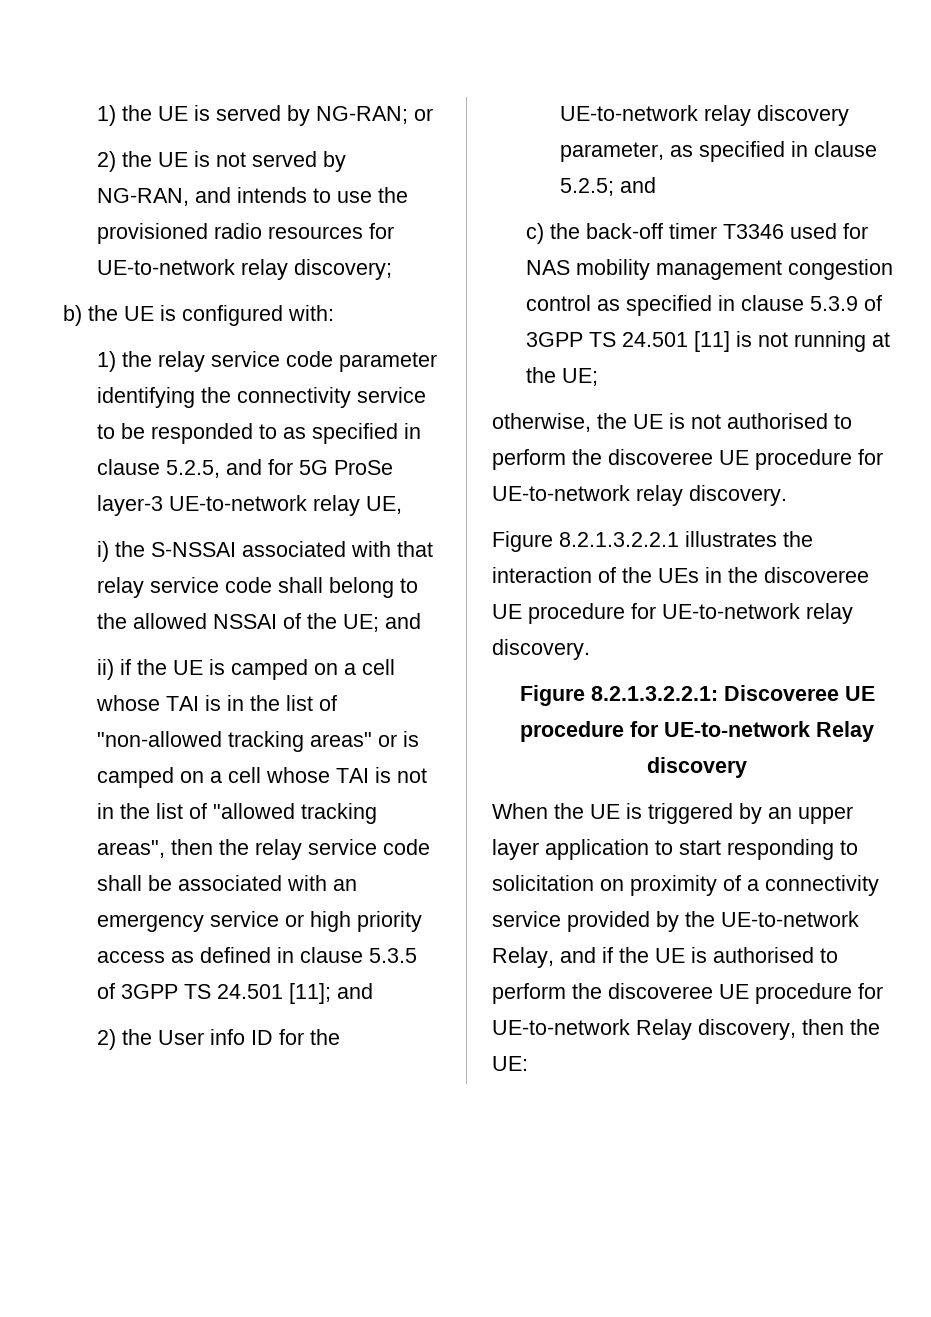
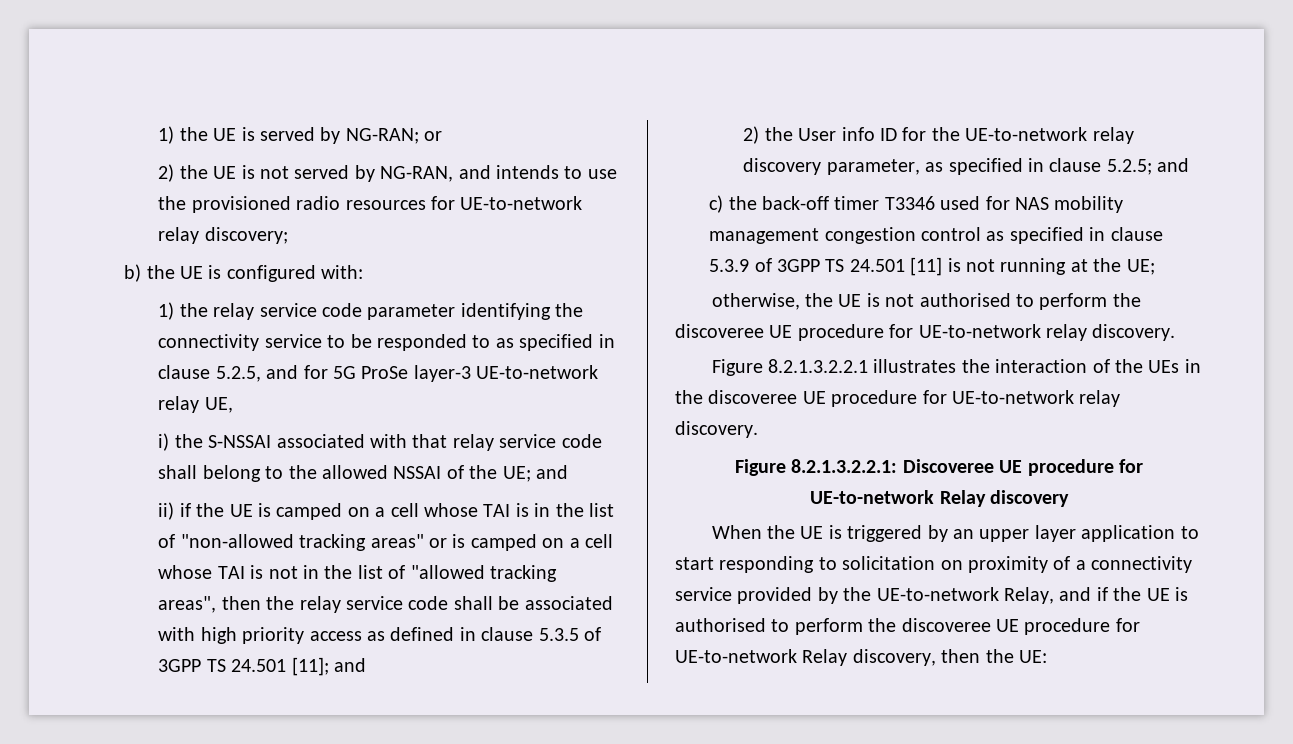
- ii) if the UE is camped on a cell whose TAI is in the list of "non-allowed tracking areas" or is camped on a cell whose TAI is not in the list of "allowed tracking areas", then the relay service code shall be associated with an emergency service or high priority access as defined in clause 5.3.5 of 3GPP TS 24.501 [11]; and
+ ii) if the UE is camped on a cell whose TAI is in the list of "non-allowed tracking areas" or is camped on a cell whose TAI is not in the list of "allowed tracking areas", then the relay service code shall be associated with high priority access as defined in clause 5.3.5 of 3GPP TS 24.501 [11]; and

